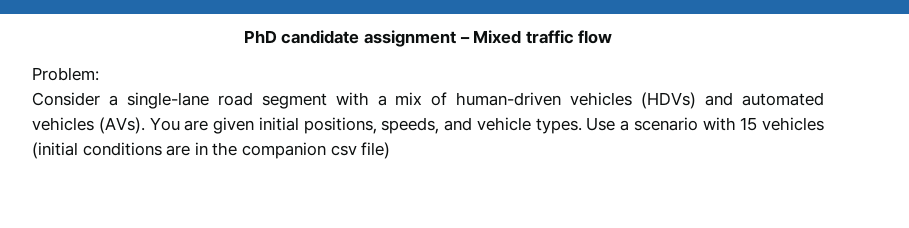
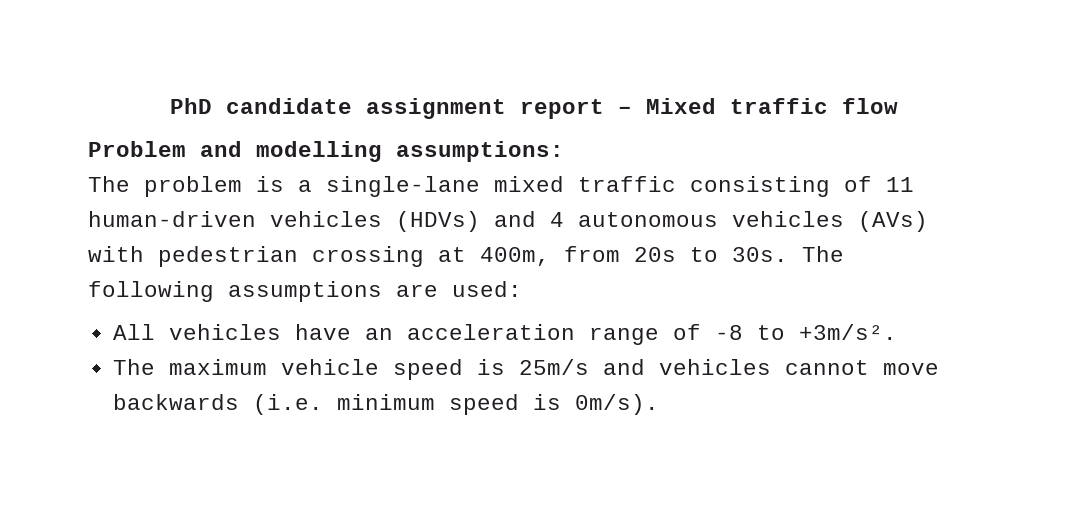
- PhD candidate assignment – Mixed traffic flow
+ PhD candidate assignment report – Mixed traffic flow
- Problem:
- Consider a single-lane road segment with a mix of human-driven vehicles (HDVs) and automated vehicles (AVs). You are given initial positions, speeds, and vehicle types. Use a scenario with 15 vehicles (initial conditions are in the companion csv file)
+ Problem and modelling assumptions:
+ The problem is a single-lane mixed traffic consisting of 11 human-driven vehicles (HDVs) and 4 autonomous vehicles (AVs) with pedestrian crossing at 400m, from 20s to 30s. The following assumptions are used:
+ All vehicles have an acceleration range of -8 to +3m/s².
+ The maximum vehicle speed is 25m/s and vehicles cannot move backwards (i.e. minimum speed is 0m/s).

